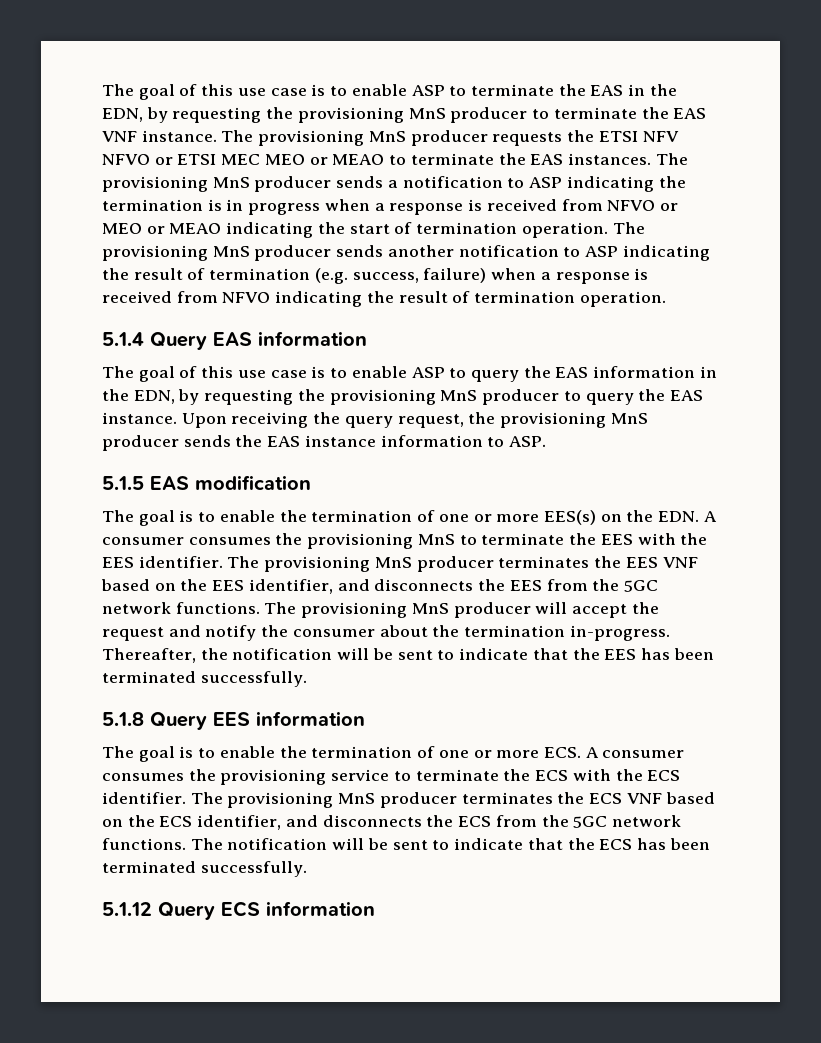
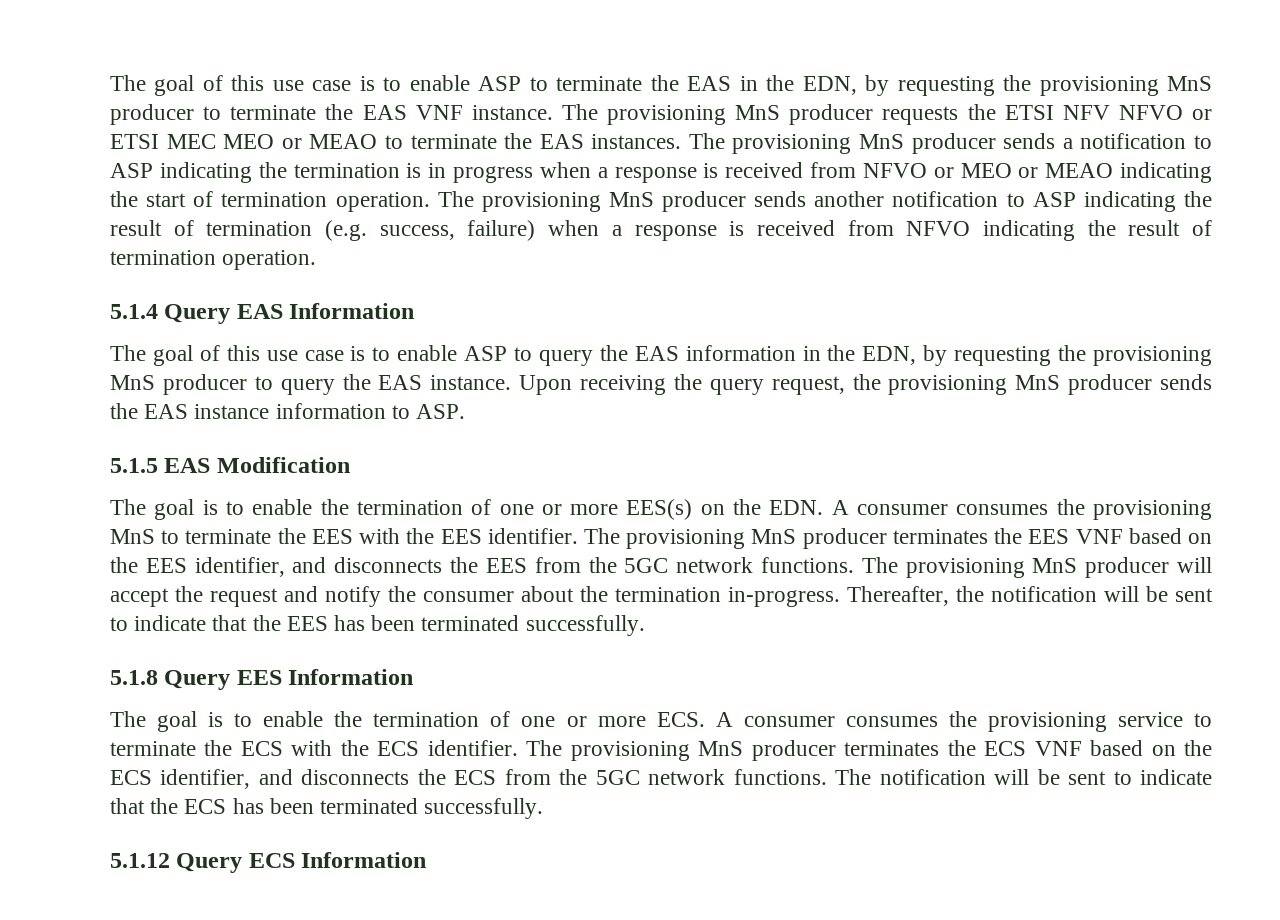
- 5.1.4 Query EAS information
+ 5.1.4 Query EAS Information
- 5.1.5 EAS modification
+ 5.1.5 EAS Modification
- 5.1.8 Query EES information
+ 5.1.8 Query EES Information
- 5.1.12 Query ECS information
+ 5.1.12 Query ECS Information

